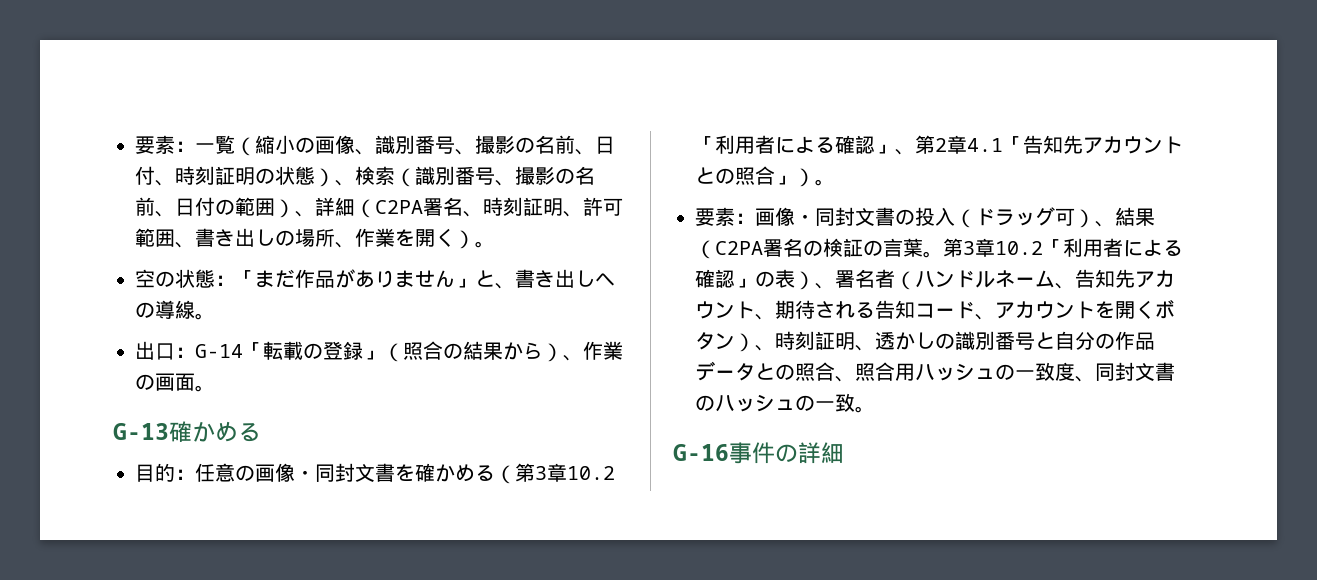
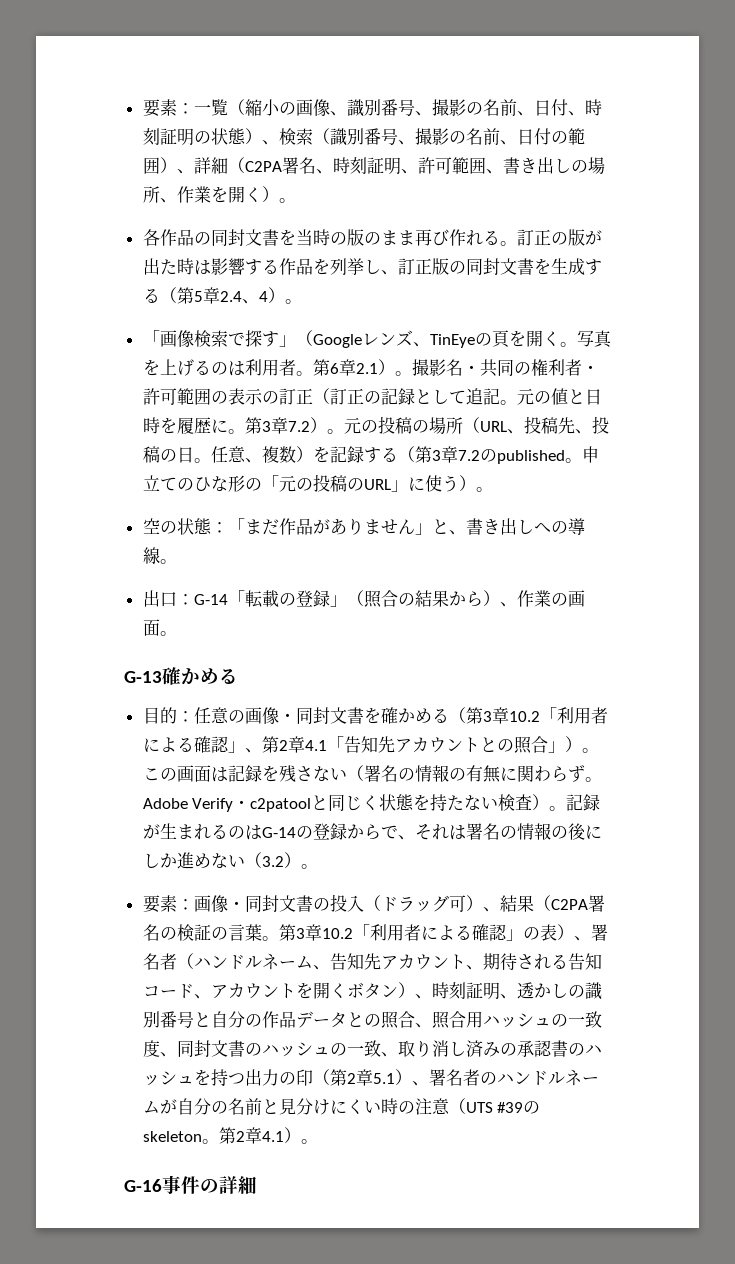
+ 各作品の同封文書を当時の版のまま再び作れる。訂正の版が出た時は影響する作品を列挙し、訂正版の同封文書を生成する（第5章2.4、4）。
+ 「画像検索で探す」（Googleレンズ、TinEyeの頁を開く。写真を上げるのは利用者。第6章2.1）。撮影名・共同の権利者・許可範囲の表示の訂正（訂正の記録として追記。元の値と日時を履歴に。第3章7.2）。元の投稿の場所（URL、投稿先、投稿の日。任意、複数）を記録する（第3章7.2のpublished。申立てのひな形の「元の投稿のURL」に使う）。
+ この画面は記録を残さない（署名の情報の有無に関わらず。Adobe Verify・c2patoolと同じく状態を持たない検査）。記録が生まれるのはG-14の登録からで、それは署名の情報の後にしか進めない（3.2）。
- 第3章10.2「利用者による確認」の表）、署名者（ハンドルネーム、告知先アカウント、期待される告知コード、アカウントを開くボタン）、時刻証明、透かしの識別番号と自分の作品データとの照合、照合用ハッシュの一致度、同封文書のハッシュの一致。
+ 第3章10.2「利用者による確認」の表）、署名者（ハンドルネーム、告知先アカウント、期待される告知コード、アカウントを開くボタン）、時刻証明、透かしの識別番号と自分の作品データとの照合、照合用ハッシュの一致度、同封文書のハッシュの一致、取り消し済みの承認書のハッシュを持つ出力の印（第2章5.1）、署名者のハンドルネームが自分の名前と見分けにくい時の注意（UTS #39のskeleton。第2章4.1）。

